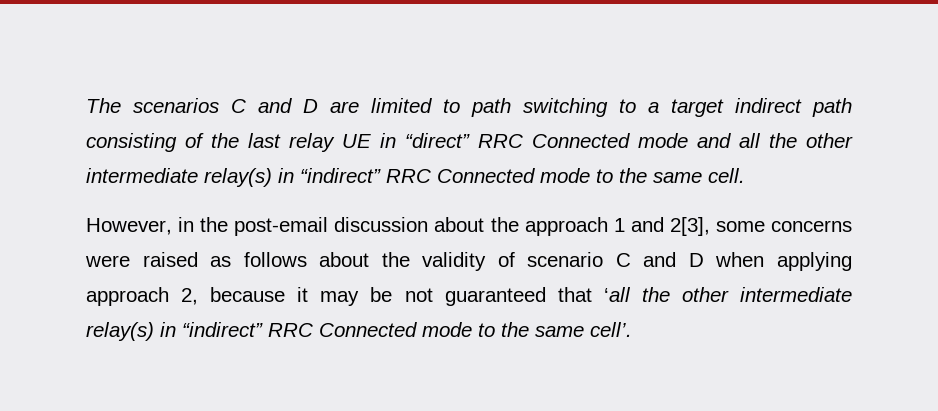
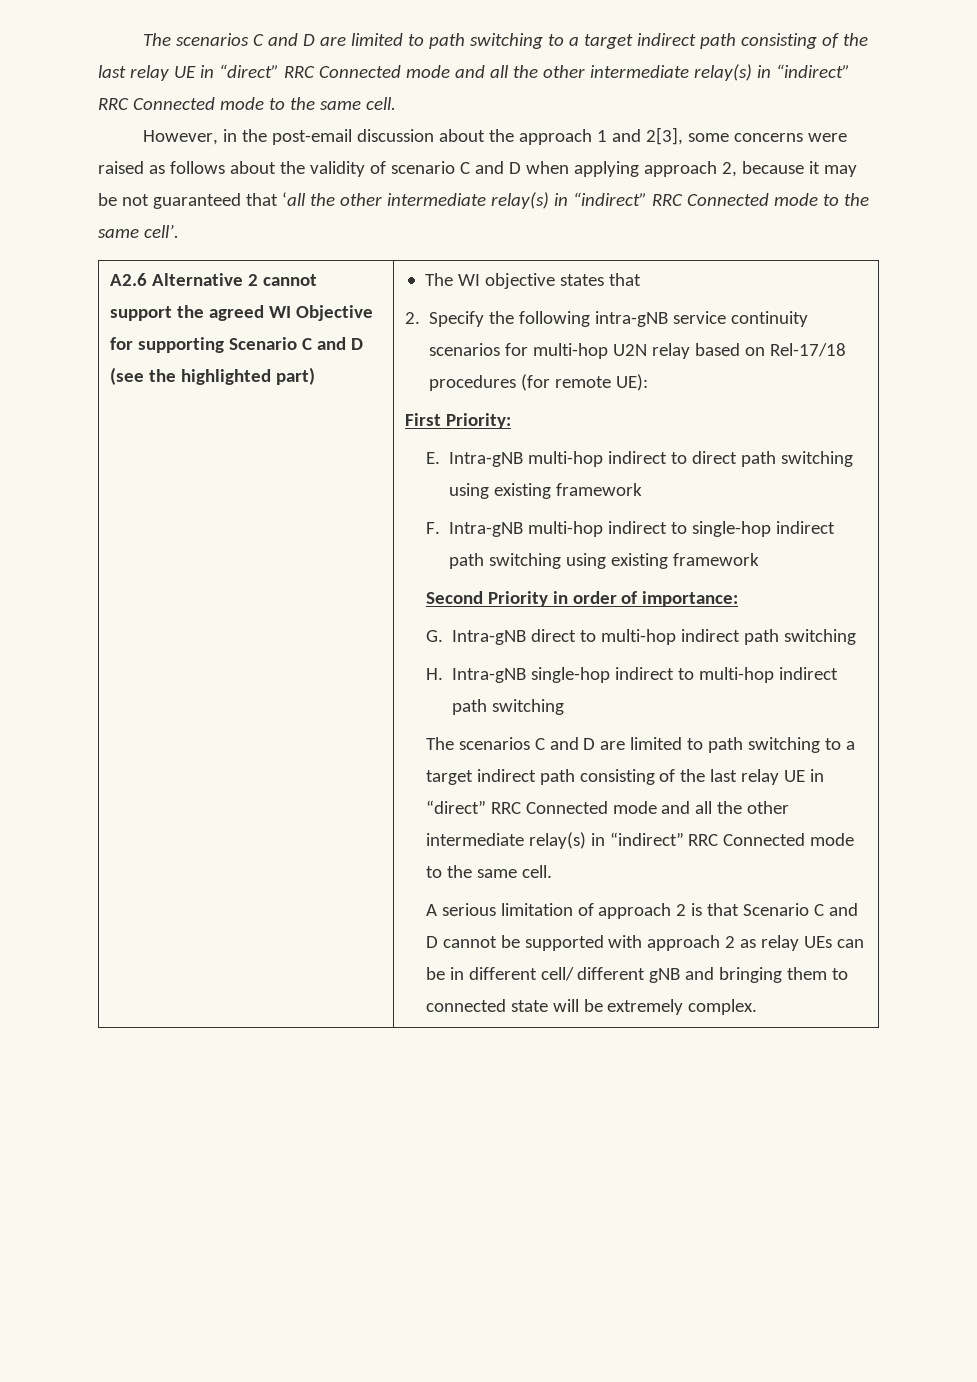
+ A2.6 Alternative 2 cannot support the agreed WI Objective for supporting Scenario C and D (see the highlighted part) | The WI objective states that
+ 2. Specify the following intra-gNB service continuity scenarios for multi-hop U2N relay based on Rel-17/18 procedures (for remote UE):
+ First Priority:
+ E. Intra-gNB multi-hop indirect to direct path switching using existing framework
+ F. Intra-gNB multi-hop indirect to single-hop indirect path switching using existing framework
+ Second Priority in order of importance:
+ G. Intra-gNB direct to multi-hop indirect path switching
+ H. Intra-gNB single-hop indirect to multi-hop indirect path switching
+ The scenarios C and D are limited to path switching to a target indirect path consisting of the last relay UE in “direct” RRC Connected mode and all the other intermediate relay(s) in “indirect” RRC Connected mode to the same cell.
+ A serious limitation of approach 2 is that Scenario C and D cannot be supported with approach 2 as relay UEs can be in different cell/ different gNB and bringing them to connected state will be extremely complex.

